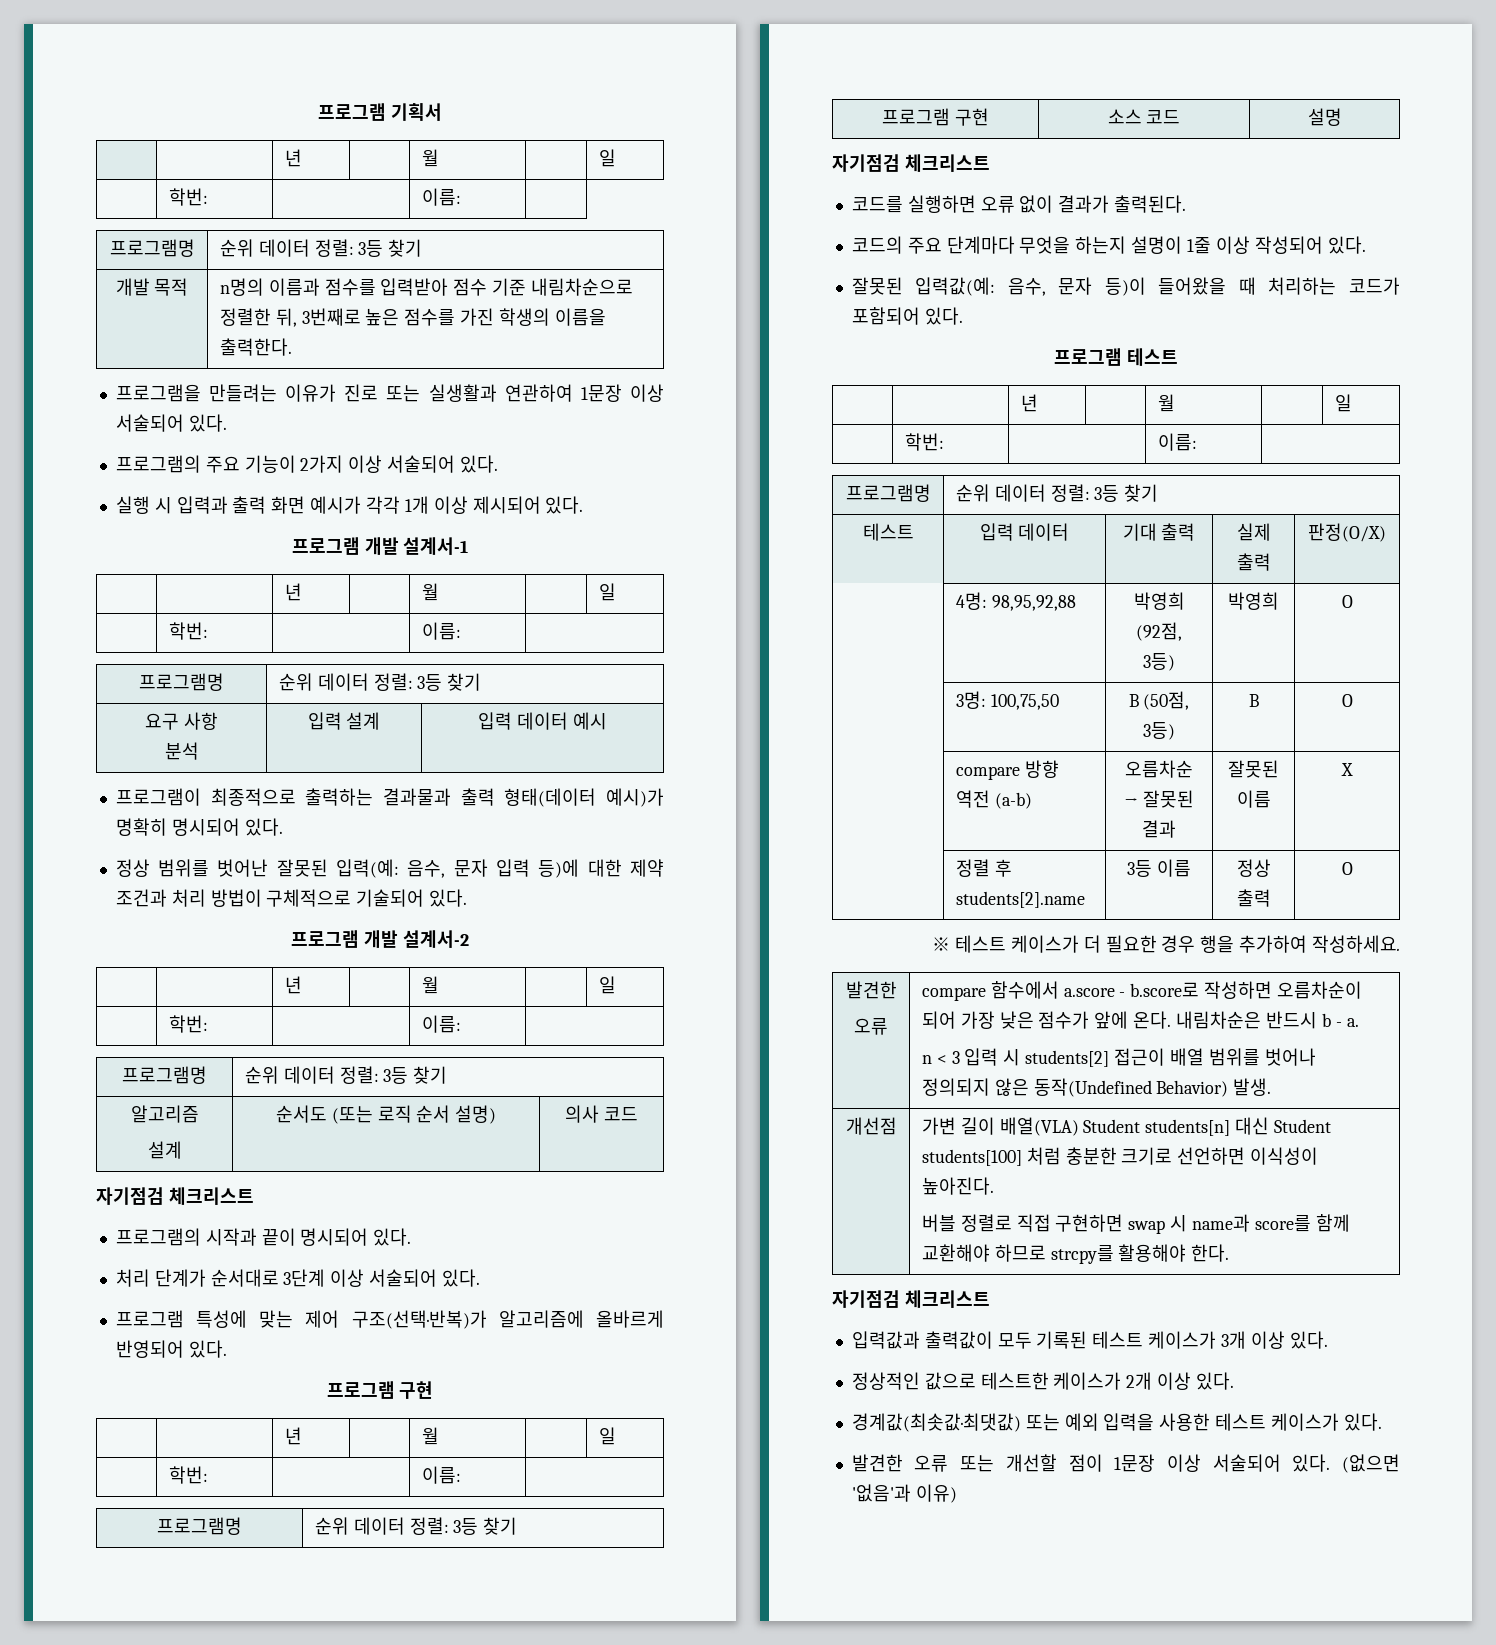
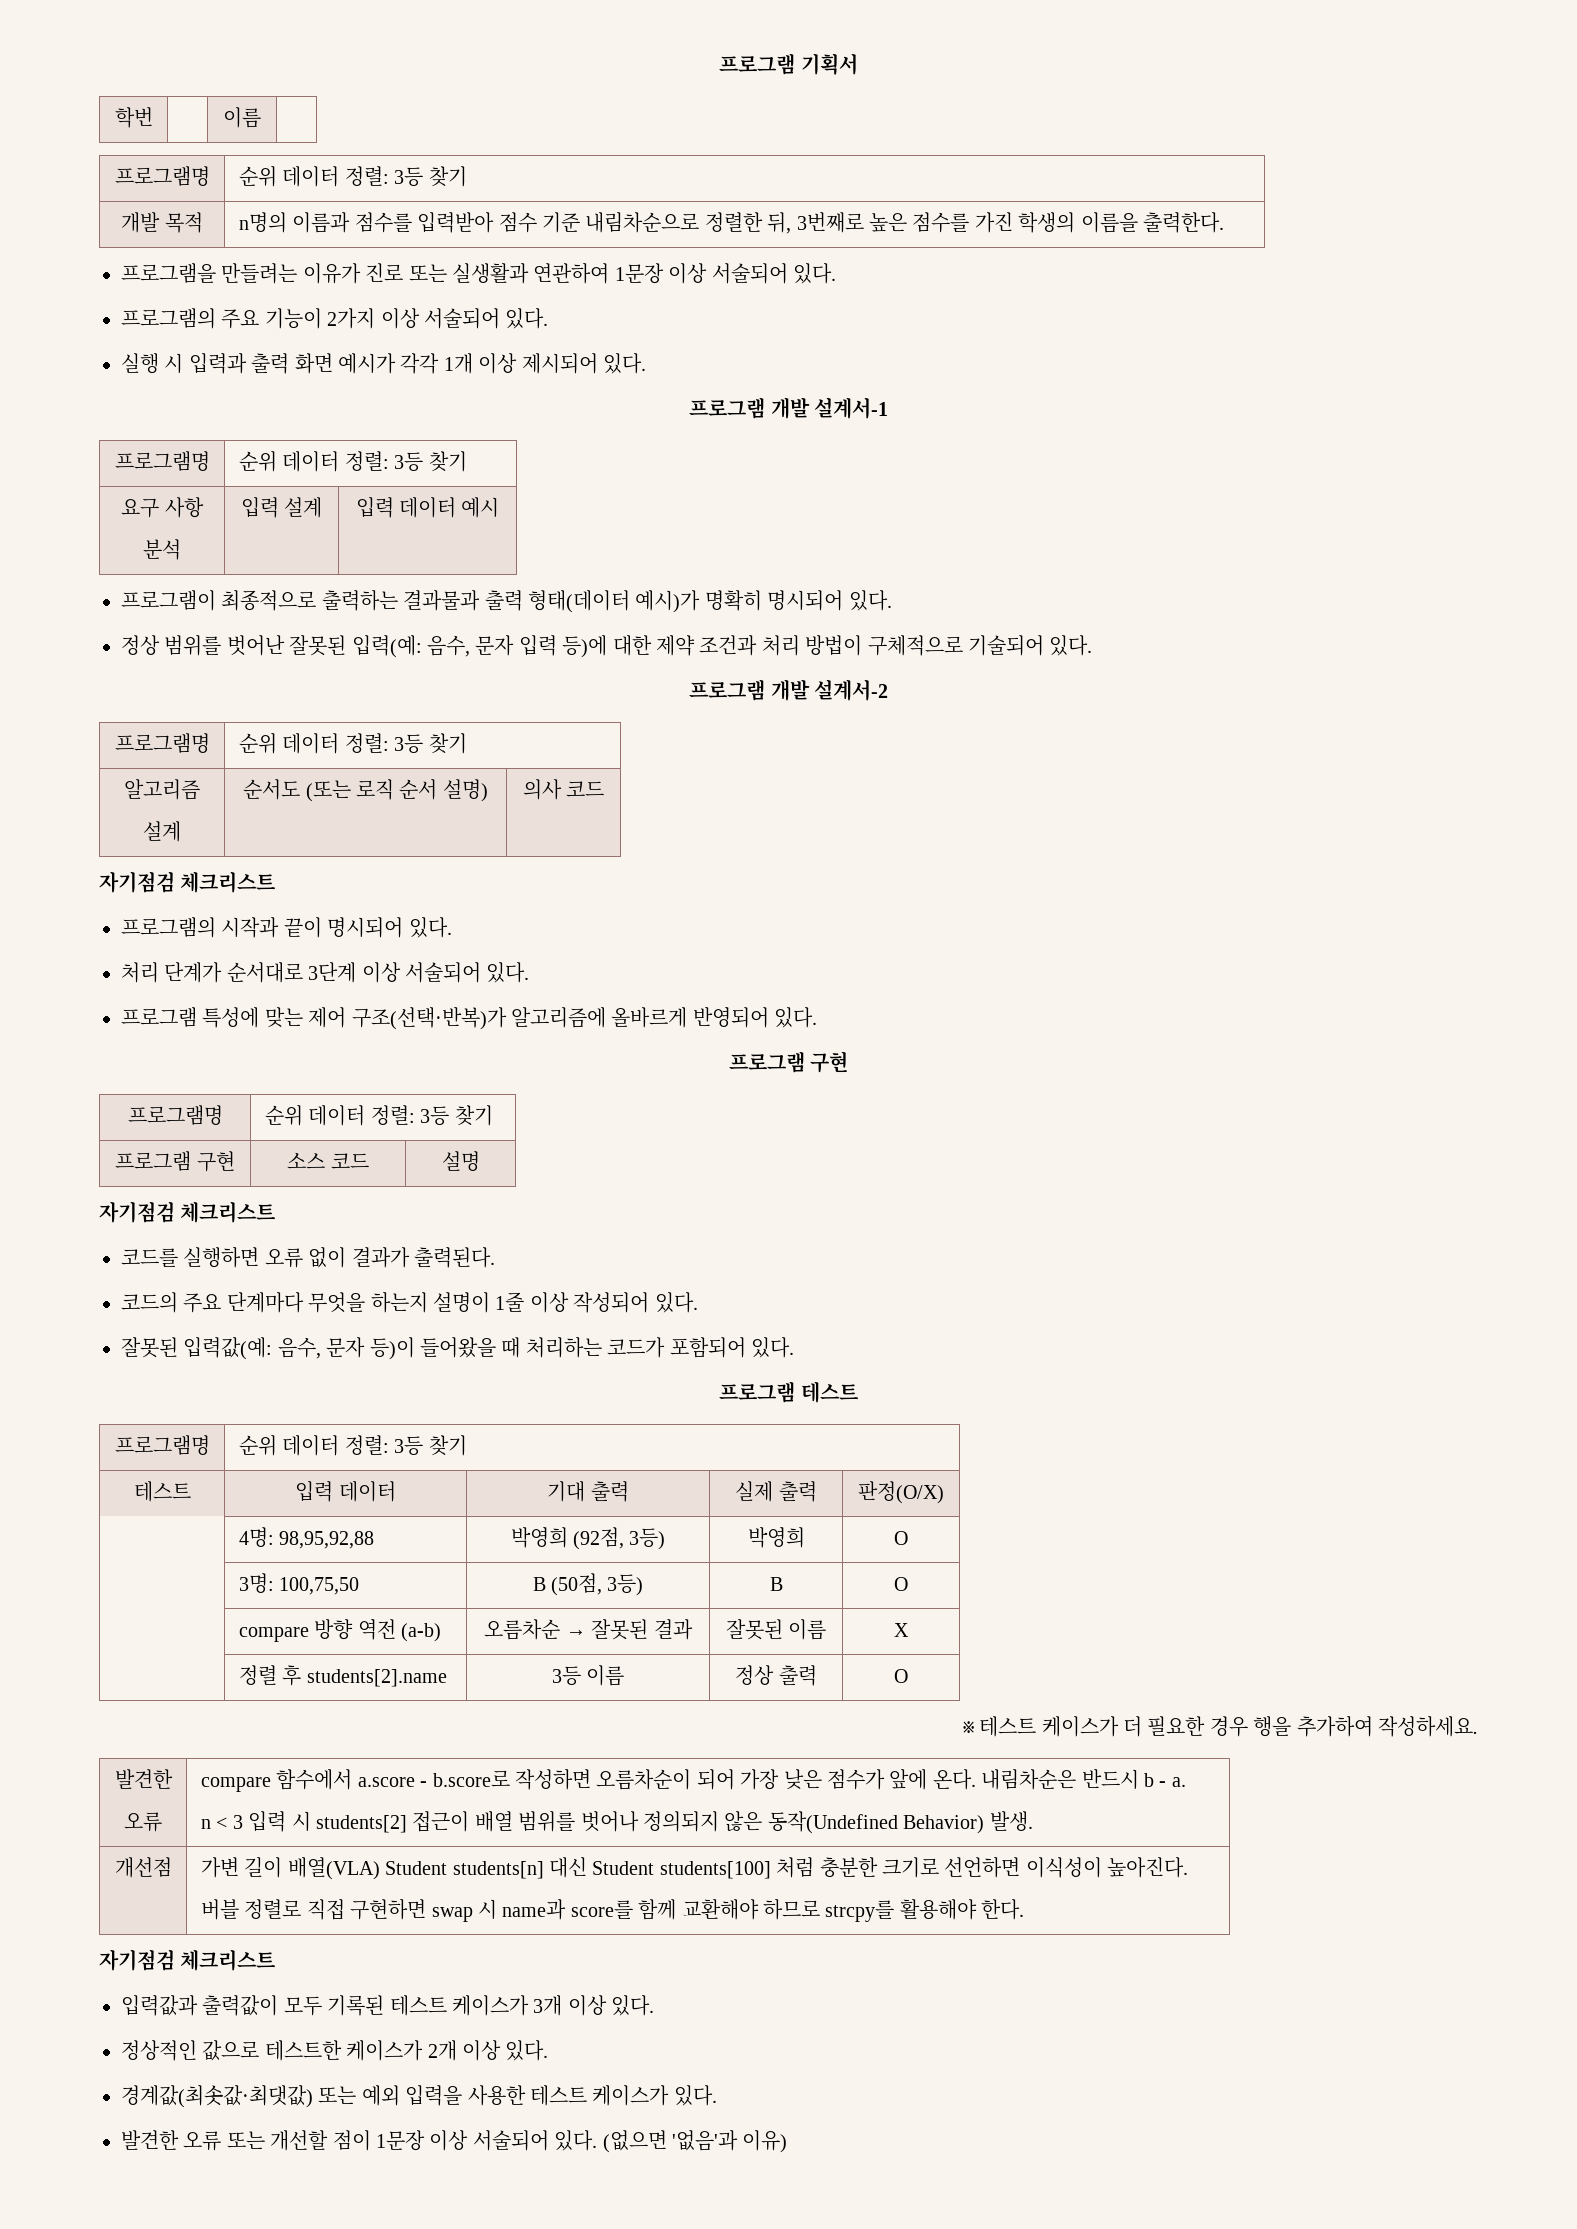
  프로그램 기획서
- | | 년 | | 월 | | 일
- | 학번: | | 이름: |
+ 학번 | | 이름 |
  프로그램 개발 설계서-1
- | | 년 | | 월 | | 일
- | 학번: | | 이름: |
  프로그램 개발 설계서-2
- | | 년 | | 월 | | 일
- | 학번: | | 이름: |
  프로그램 특성에 맞는 제어 구조(선택·반복)가 알고리즘에 올바르게 반영되어 있다.
  프로그램 구현
- | | 년 | | 월 | | 일
- | 학번: | | 이름: |
  프로그램 테스트
- | | 년 | | 월 | | 일
- | 학번: | | 이름: |

